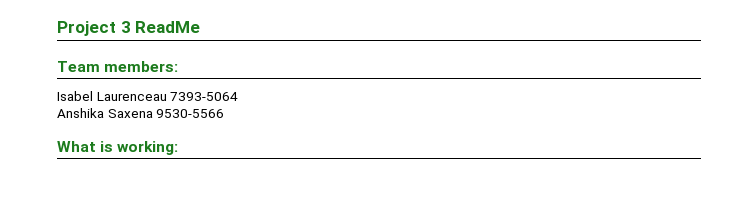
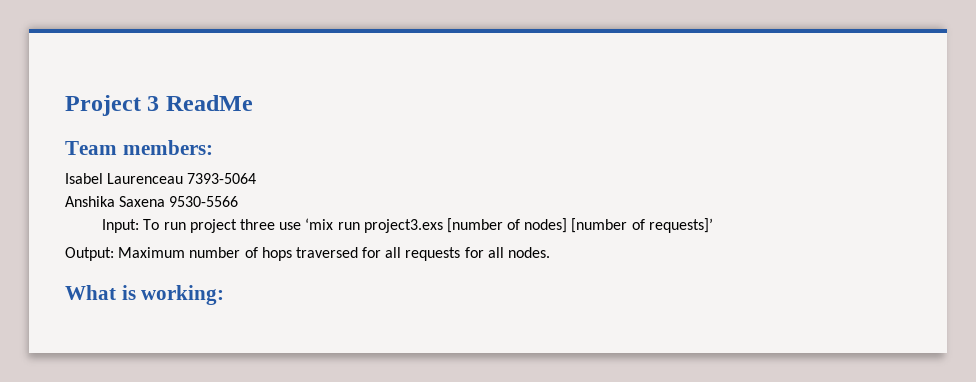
+ Input: To run project three use ‘mix run project3.exs [number of nodes] [number of requests]’
+ Output: Maximum number of hops traversed for all requests for all nodes.

